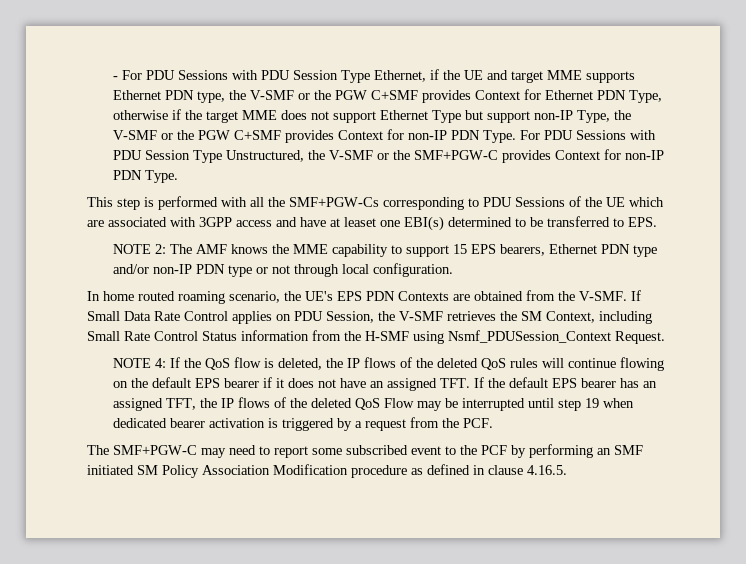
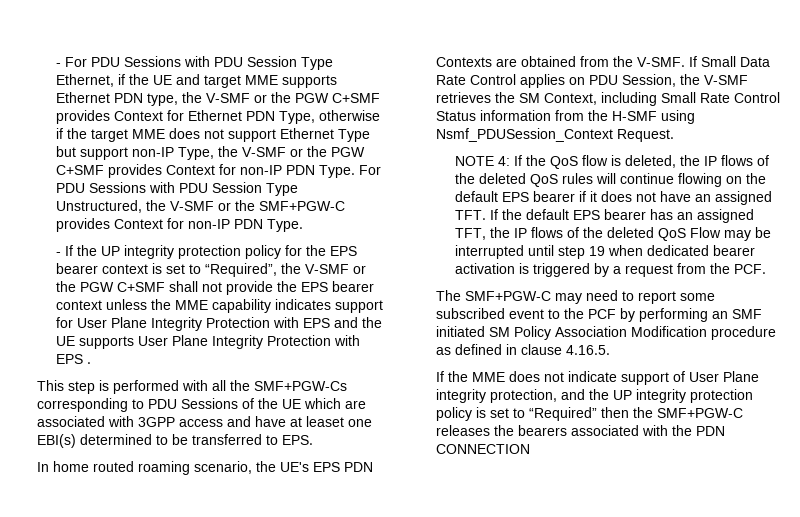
+ - If the UP integrity protection policy for the EPS bearer context is set to “Required”, the V-SMF or the PGW C+SMF shall not provide the EPS bearer context unless the MME capability indicates support for User Plane Integrity Protection with EPS and the UE supports User Plane Integrity Protection with EPS .
- NOTE 2: The AMF knows the MME capability to support 15 EPS bearers, Ethernet PDN type and/or non-IP PDN type or not through local configuration.
+ If the MME does not indicate support of User Plane integrity protection, and the UP integrity protection policy is set to “Required” then the SMF+PGW-C releases the bearers associated with the PDN CONNECTION

